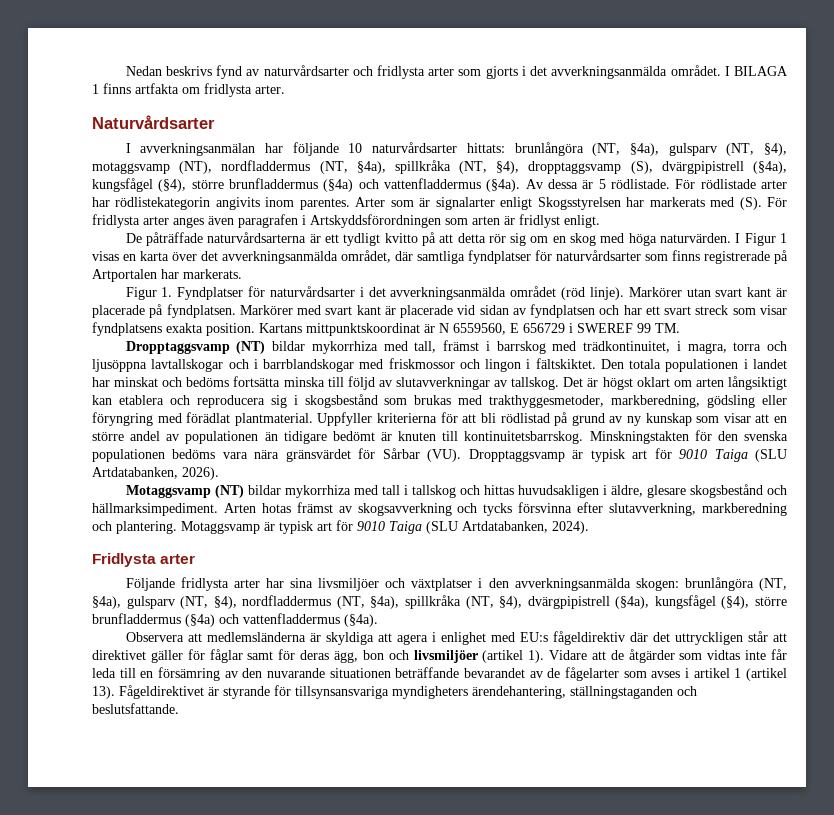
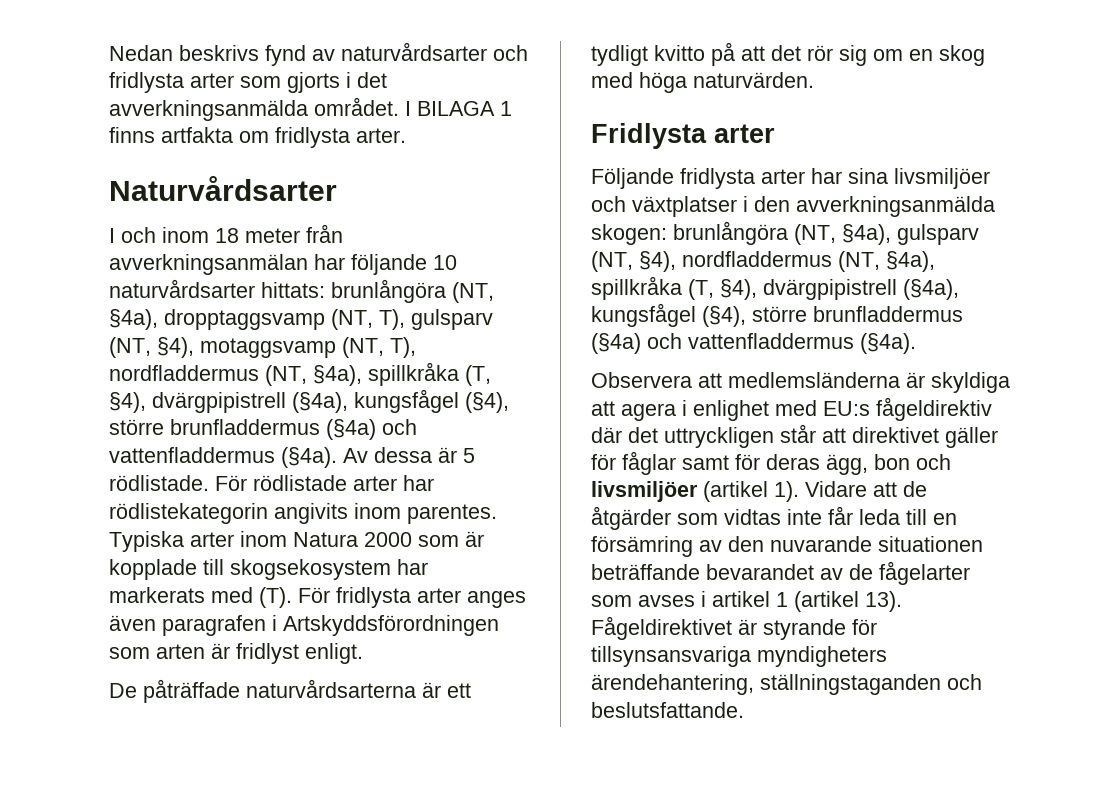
- I avverkningsanmälan har följande 10 naturvårdsarter hittats: brunlångöra (NT, §4a), gulsparv (NT, §4), motaggsvamp (NT), nordfladdermus (NT, §4a), spillkråka (NT, §4), dropptaggsvamp (S), dvärgpipistrell (§4a), kungsfågel (§4), större brunfladdermus (§4a) och vattenfladdermus (§4a).
+ I och inom 18 meter från avverkningsanmälan har följande 10 naturvårdsarter hittats: brunlångöra (NT, §4a), dropptaggsvamp (NT, T), gulsparv (NT, §4), motaggsvamp (NT, T), nordfladdermus (NT, §4a), spillkråka (T, §4), dvärgpipistrell (§4a), kungsfågel (§4), större brunfladdermus (§4a) och vattenfladdermus (§4a).
- Arter som är signalarter enligt Skogsstyrelsen har markerats med (S). För fridlysta arter anges även paragrafen i Artskyddsförordningen som arten är fridlyst enligt.
+ Typiska arter inom Natura 2000 som är kopplade till skogsekosystem har markerats med (T). För fridlysta arter anges även paragrafen i Artskyddsförordningen som arten är fridlyst enligt.
- De påträffade naturvårdsarterna är ett tydligt kvitto på att detta rör sig om en skog med höga naturvärden. I Figur 1 visas en karta över det avverkningsanmälda området, där samtliga fyndplatser för naturvårdsarter som finns registrerade på Artportalen har markerats.
- Figur 1. Fyndplatser för naturvårdsarter i det avverkningsanmälda området (röd linje). Markörer utan svart kant är placerade på fyndplatsen. Markörer med svart kant är placerade vid sidan av fyndplatsen och har ett svart streck som visar fyndplatsens exakta position. Kartans mittpunktskoordinat är N 6559560, E 656729 i SWEREF 99 TM.
- Dropptaggsvamp (NT) bildar mykorrhiza med tall, främst i barrskog med trädkontinuitet, i magra, torra och ljusöppna lavtallskogar och i barrblandskogar med friskmossor och lingon i fältskiktet. Den totala populationen i landet har minskat och bedöms fortsätta minska till följd av slutavverkningar av tallskog. Det är högst oklart om arten långsiktigt kan etablera och reproducera sig i skogsbestånd som brukas med trakthyggesmetoder, markberedning, gödsling eller föryngring med förädlat plantmaterial. Uppfyller kriterierna för att bli rödlistad på grund av ny kunskap som visar att en större andel av populationen än tidigare bedömt är knuten till kontinuitetsbarrskog. Minskningstakten för den svenska populationen bedöms vara nära gränsvärdet för Sårbar (VU). Dropptaggsvamp är typisk art för 9010 Taiga (SLU Artdatabanken, 2026).
- Motaggsvamp (NT) bildar mykorrhiza med tall i tallskog och hittas huvudsakligen i äldre, glesare skogsbestånd och hällmarksimpediment. Arten hotas främst av skogsavverkning och tycks försvinna efter slutavverkning, markberedning och plantering. Motaggsvamp är typisk art för 9010 Taiga (SLU Artdatabanken, 2024).
+ De påträffade naturvårdsarterna är ett tydligt kvitto på att det rör sig om en skog med höga naturvärden.
- Följande fridlysta arter har sina livsmiljöer och växtplatser i den avverkningsanmälda skogen: brunlångöra (NT, §4a), gulsparv (NT, §4), nordfladdermus (NT, §4a), spillkråka (NT, §4), dvärgpipistrell (§4a), kungsfågel (§4), större brunfladdermus (§4a) och vattenfladdermus (§4a).
+ Följande fridlysta arter har sina livsmiljöer och växtplatser i den avverkningsanmälda skogen: brunlångöra (NT, §4a), gulsparv (NT, §4), nordfladdermus (NT, §4a), spillkråka (T, §4), dvärgpipistrell (§4a), kungsfågel (§4), större brunfladdermus (§4a) och vattenfladdermus (§4a).

